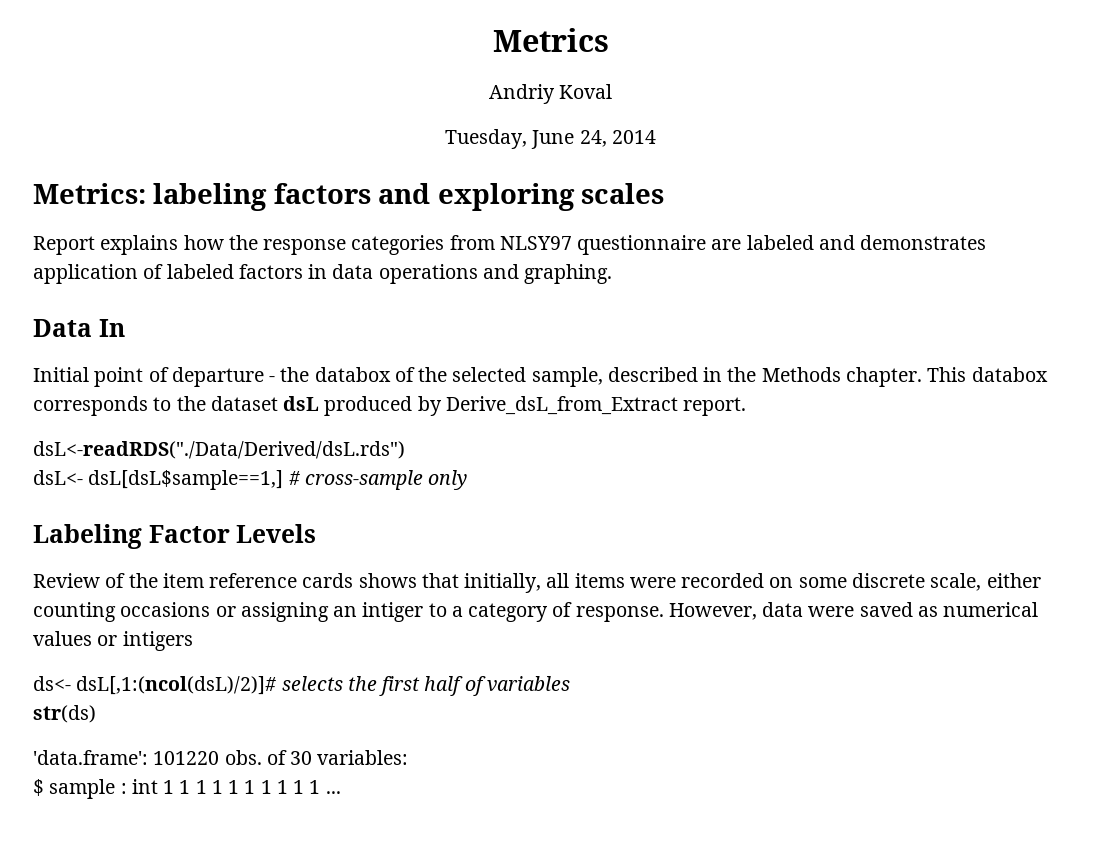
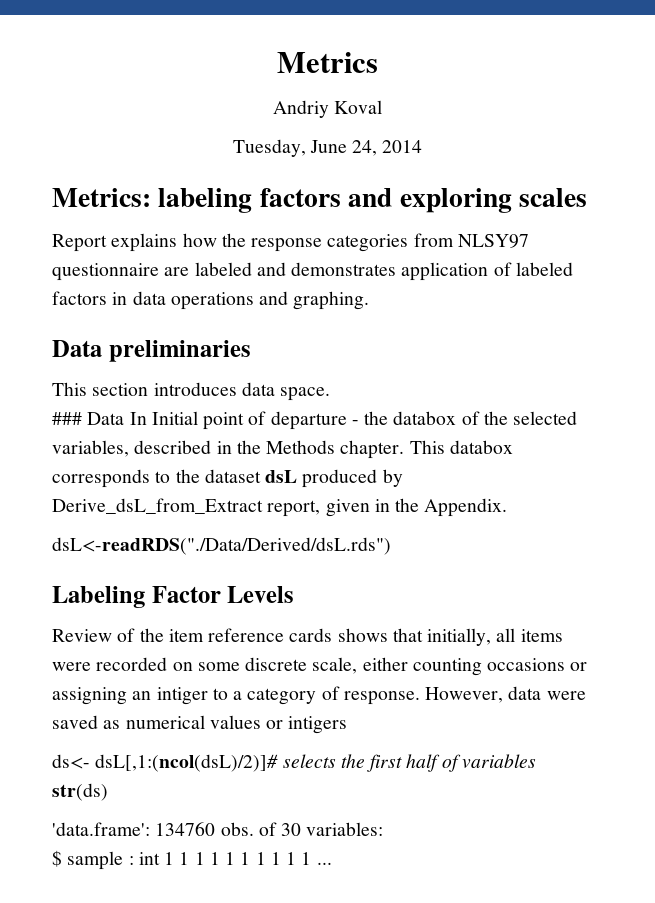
- Data In
- Initial point of departure - the databox of the selected sample, described in the Methods chapter.
+ Data preliminaries
+ This section introduces data space.
+ ### Data In Initial point of departure - the databox of the selected variables, described in the Methods chapter.
- This databox corresponds to the dataset dsL produced by Derive_dsL_from_Extract report.
+ This databox corresponds to the dataset dsL produced by Derive_dsL_from_Extract report, given in the Appendix.
  dsL<-readRDS("./Data/Derived/dsL.rds")
- dsL<- dsL[dsL$sample==1,] # cross-sample only
- 'data.frame': 101220 obs. of 30 variables:
+ 'data.frame': 134760 obs. of 30 variables:

